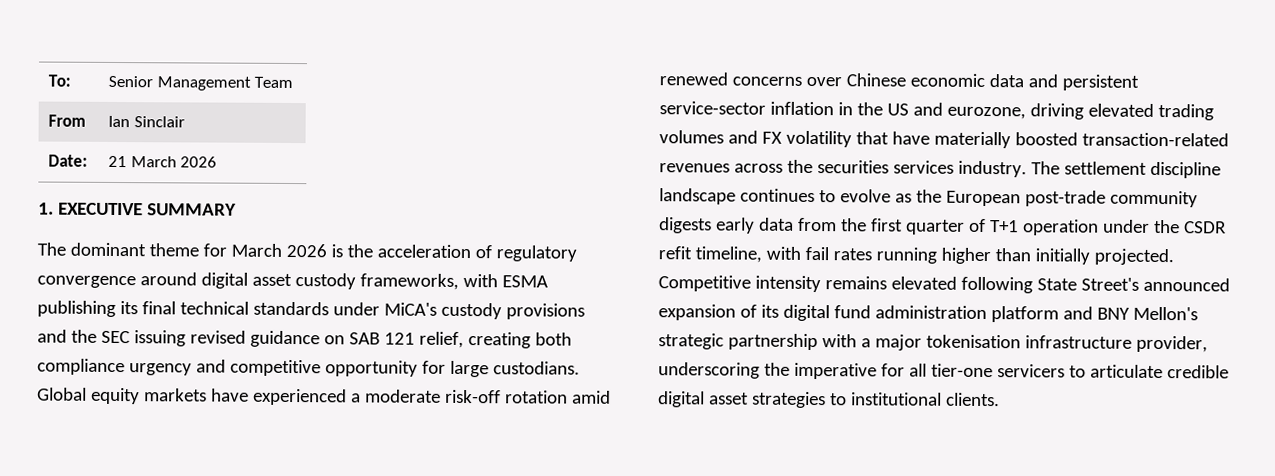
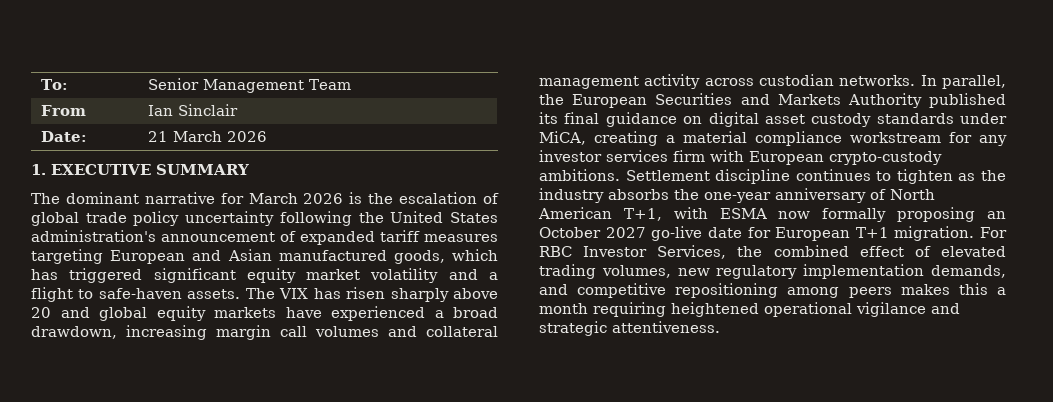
- The dominant theme for March 2026 is the acceleration of regulatory convergence around digital asset custody frameworks, with ESMA publishing its final technical standards under MiCA's custody provisions and the SEC issuing revised guidance on SAB 121 relief, creating both compliance urgency and competitive opportunity for large custodians. Global equity markets have experienced a moderate risk-off rotation amid renewed concerns over Chinese economic data and persistent service-sector inflation in the US and eurozone, driving elevated trading volumes and FX volatility that have materially boosted transaction-related revenues across the securities services industry. The settlement discipline landscape continues to evolve as the European post-trade community digests early data from the first quarter of T+1 operation under the CSDR refit timeline, with fail rates running higher than initially projected. Competitive intensity remains elevated following State Street's announced expansion of its digital fund administration platform and BNY Mellon's strategic partnership with a major tokenisation infrastructure provider, underscoring the imperative for all tier-one servicers to articulate credible digital asset strategies to institutional clients.
+ The dominant narrative for March 2026 is the escalation of global trade policy uncertainty following the United States administration's announcement of expanded tariff measures targeting European and Asian manufactured goods, which has triggered significant equity market volatility and a flight to safe-haven assets. The VIX has risen sharply above 20 and global equity markets have experienced a broad drawdown, increasing margin call volumes and collateral management activity across custodian networks. In parallel, the European Securities and Markets Authority published its final guidance on digital asset custody standards under MiCA, creating a material compliance workstream for any investor services firm with European crypto-custody ambitions. Settlement discipline continues to tighten as the industry absorbs the one-year anniversary of North American T+1, with ESMA now formally proposing an October 2027 go-live date for European T+1 migration. For RBC Investor Services, the combined effect of elevated trading volumes, new regulatory implementation demands, and competitive repositioning among peers makes this a month requiring heightened operational vigilance and strategic attentiveness.

